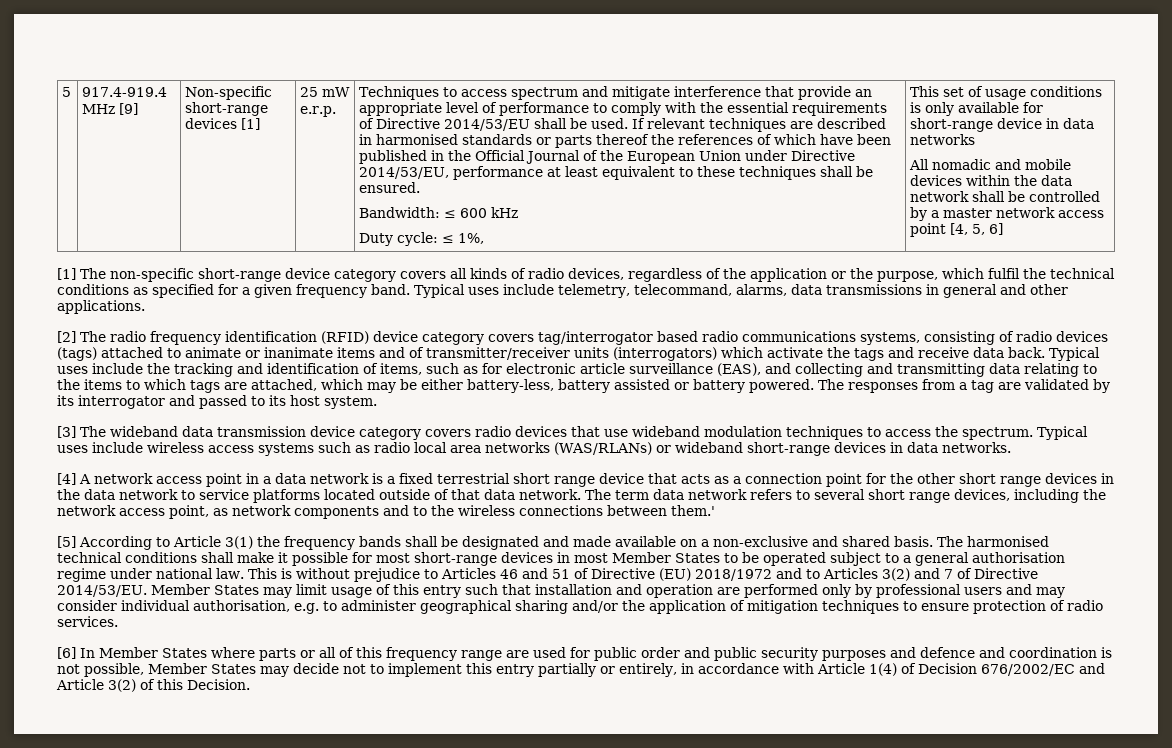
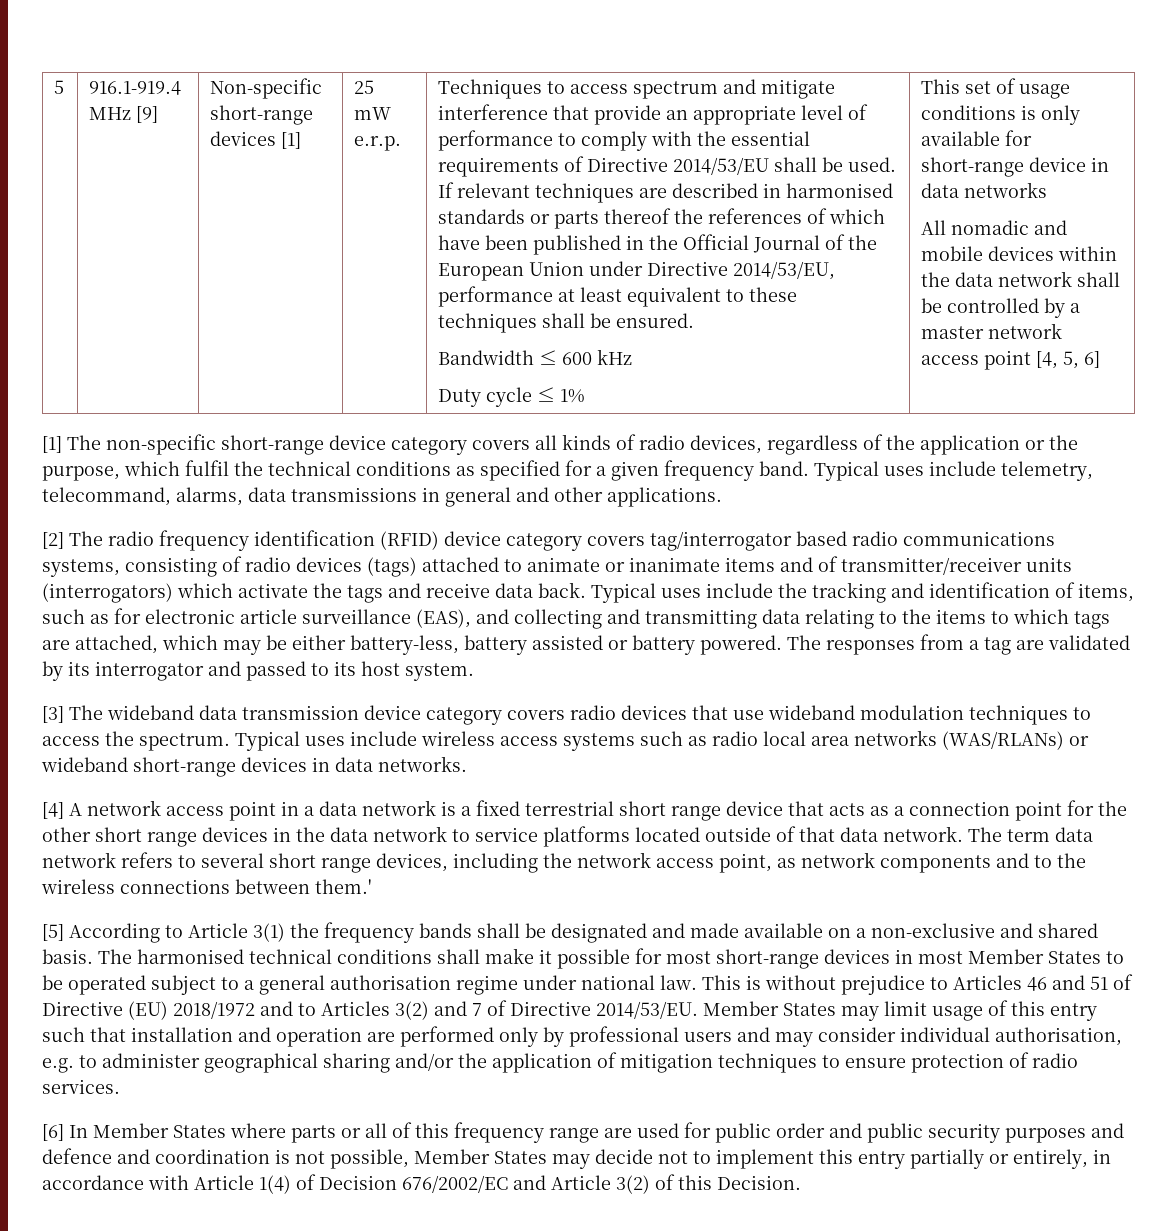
- 917.4-919.4 MHz [9]
+ 916.1-919.4 MHz [9]
- Bandwidth: ≤ 600 kHz
+ Bandwidth ≤ 600 kHz
- Duty cycle: ≤ 1%,
+ Duty cycle ≤ 1%

